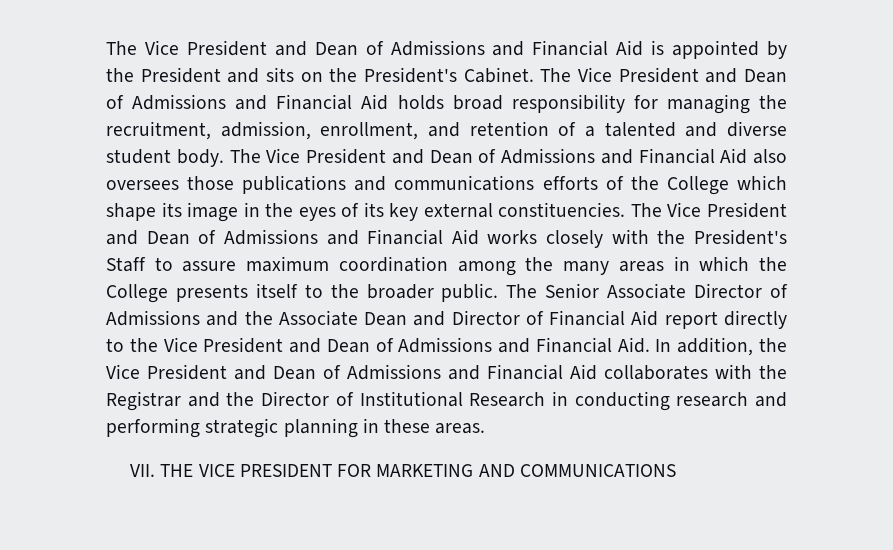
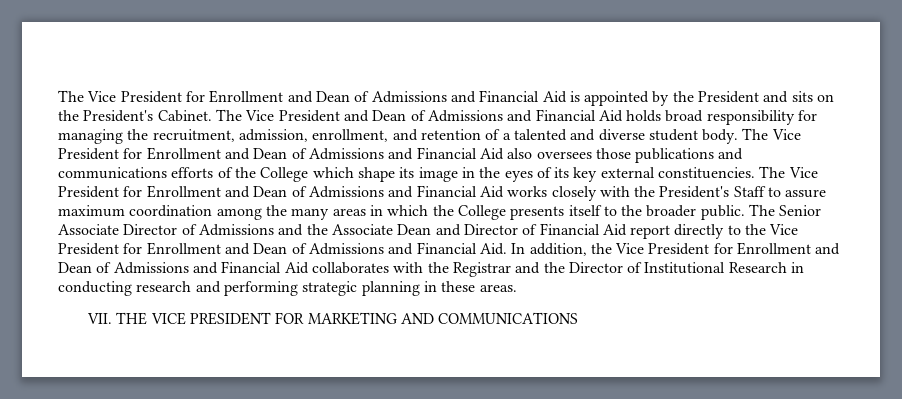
- The Vice President and Dean of Admissions and Financial Aid is appointed by the President and sits on the President's Cabinet.
+ The Vice President for Enrollment and Dean of Admissions and Financial Aid is appointed by the President and sits on the President's Cabinet.
- The Vice President and Dean of Admissions and Financial Aid also oversees those publications and communications efforts of the College which shape its image in the eyes of its key external constituencies.
+ The Vice President for Enrollment and Dean of Admissions and Financial Aid also oversees those publications and communications efforts of the College which shape its image in the eyes of its key external constituencies.
- The Vice President and Dean of Admissions and Financial Aid works closely with the President's Staff to assure maximum coordination among the many areas in which the College presents itself to the broader public.
+ The Vice President for Enrollment and Dean of Admissions and Financial Aid works closely with the President's Staff to assure maximum coordination among the many areas in which the College presents itself to the broader public.
- The Senior Associate Director of Admissions and the Associate Dean and Director of Financial Aid report directly to the Vice President and Dean of Admissions and Financial Aid. In addition, the Vice President and Dean of Admissions and Financial Aid collaborates with the Registrar and the Director of Institutional Research in conducting research and performing strategic planning in these areas.
+ The Senior Associate Director of Admissions and the Associate Dean and Director of Financial Aid report directly to the Vice President for Enrollment and Dean of Admissions and Financial Aid. In addition, the Vice President for Enrollment and Dean of Admissions and Financial Aid collaborates with the Registrar and the Director of Institutional Research in conducting research and performing strategic planning in these areas.

